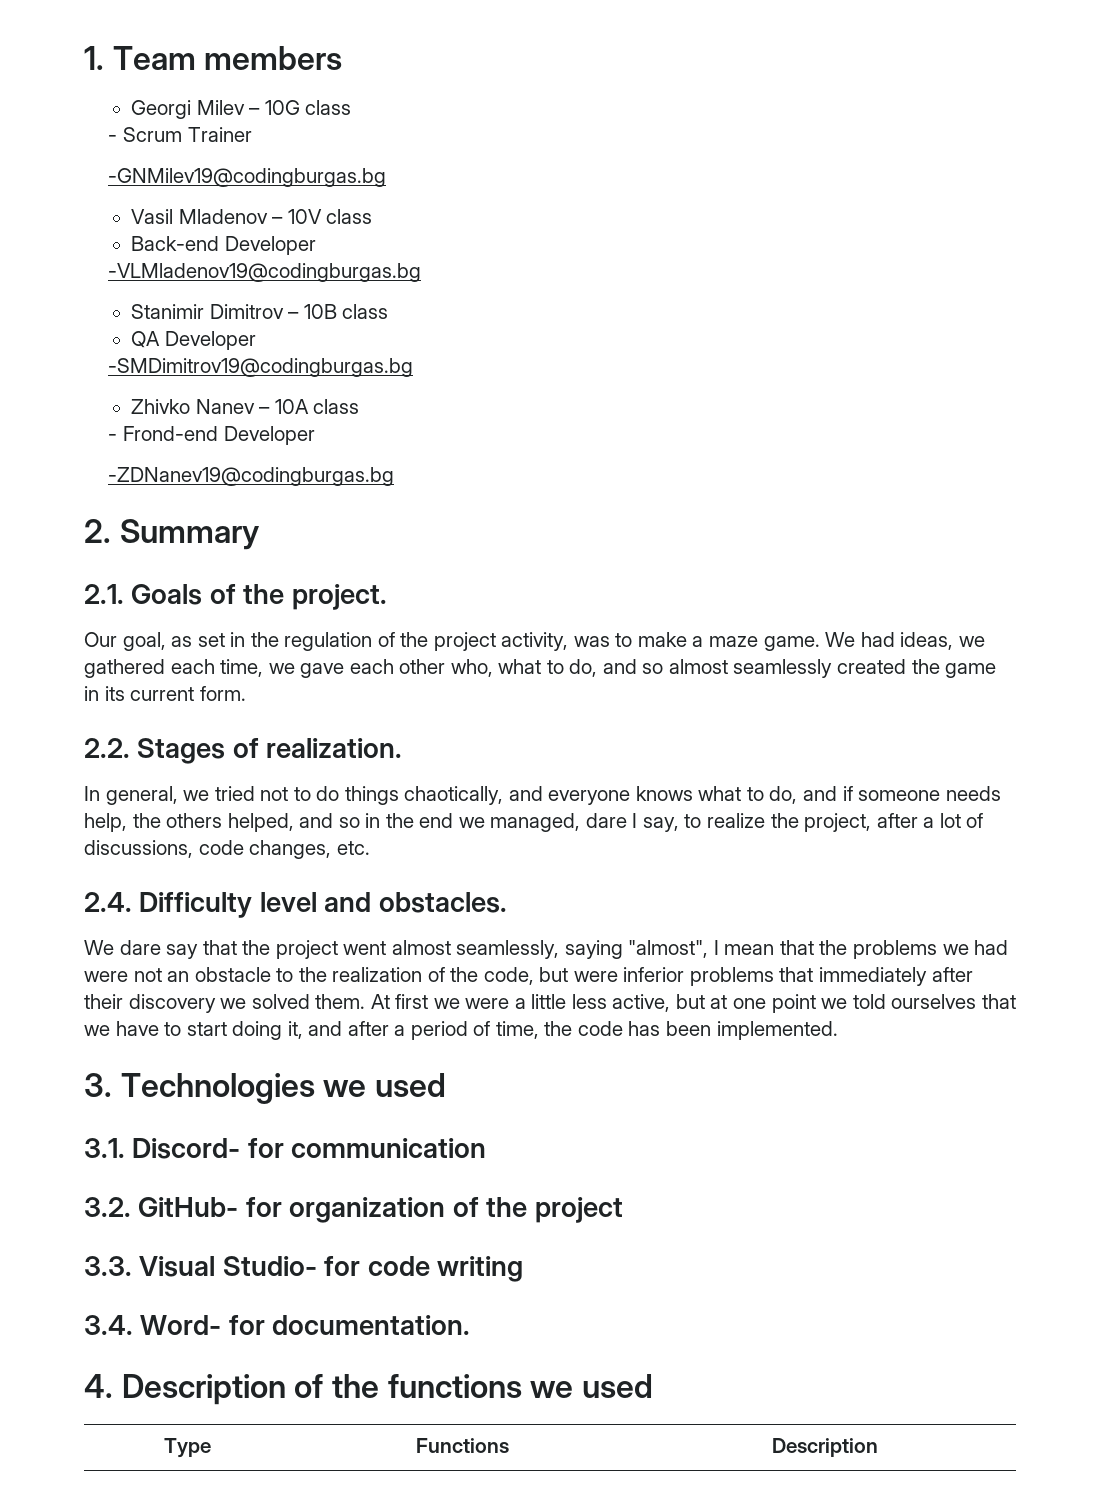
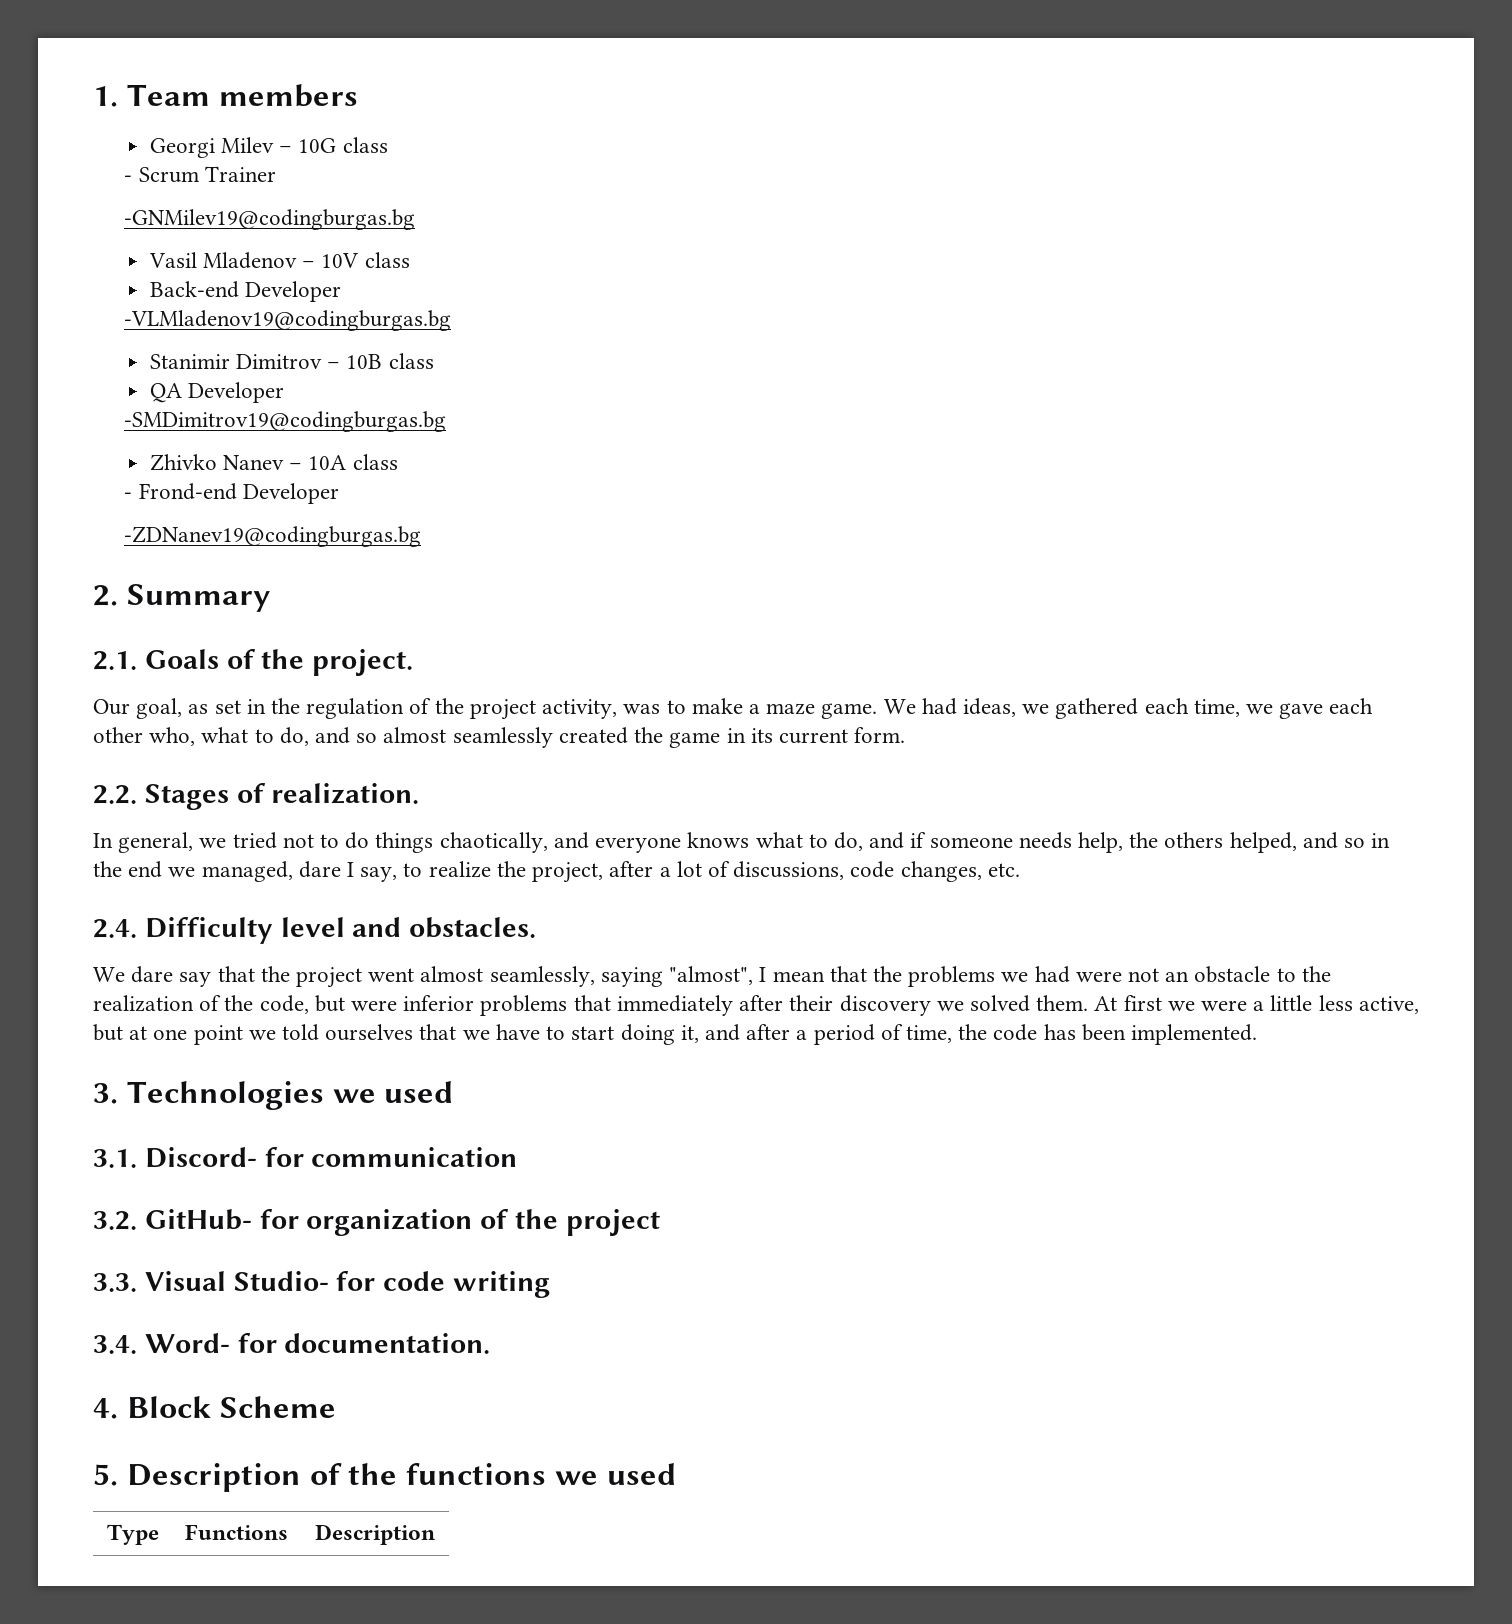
- 4. Description of the functions we used
+ 4. Block Scheme
+ 5. Description of the functions we used

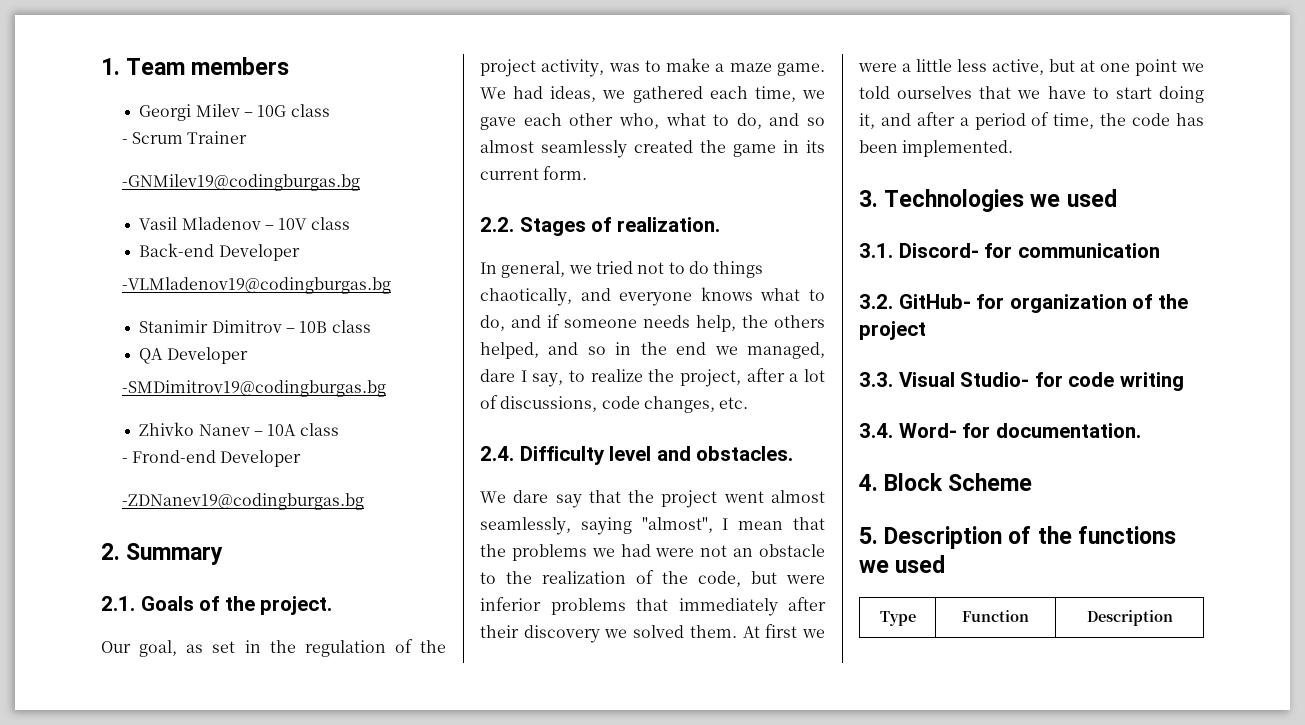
- Type | Functions | Description
+ Type | Function | Description

